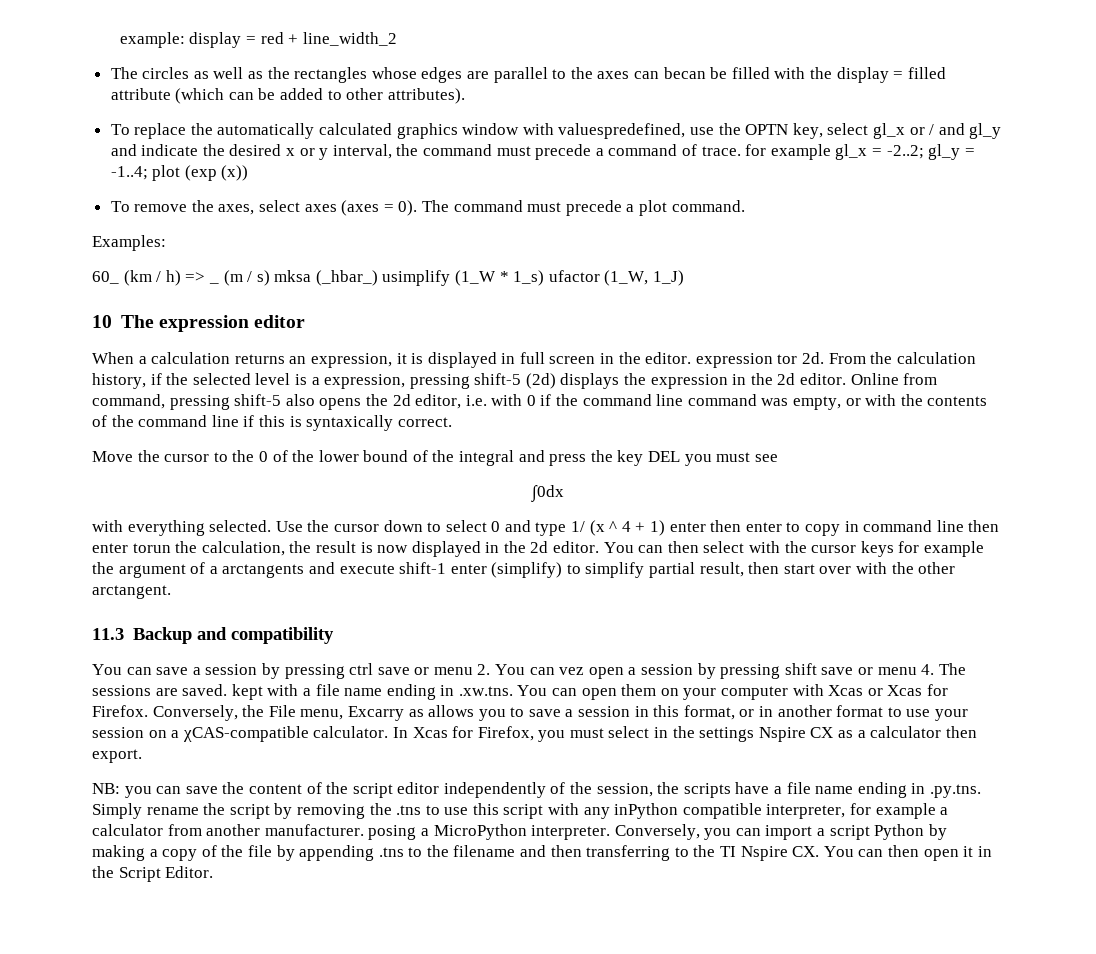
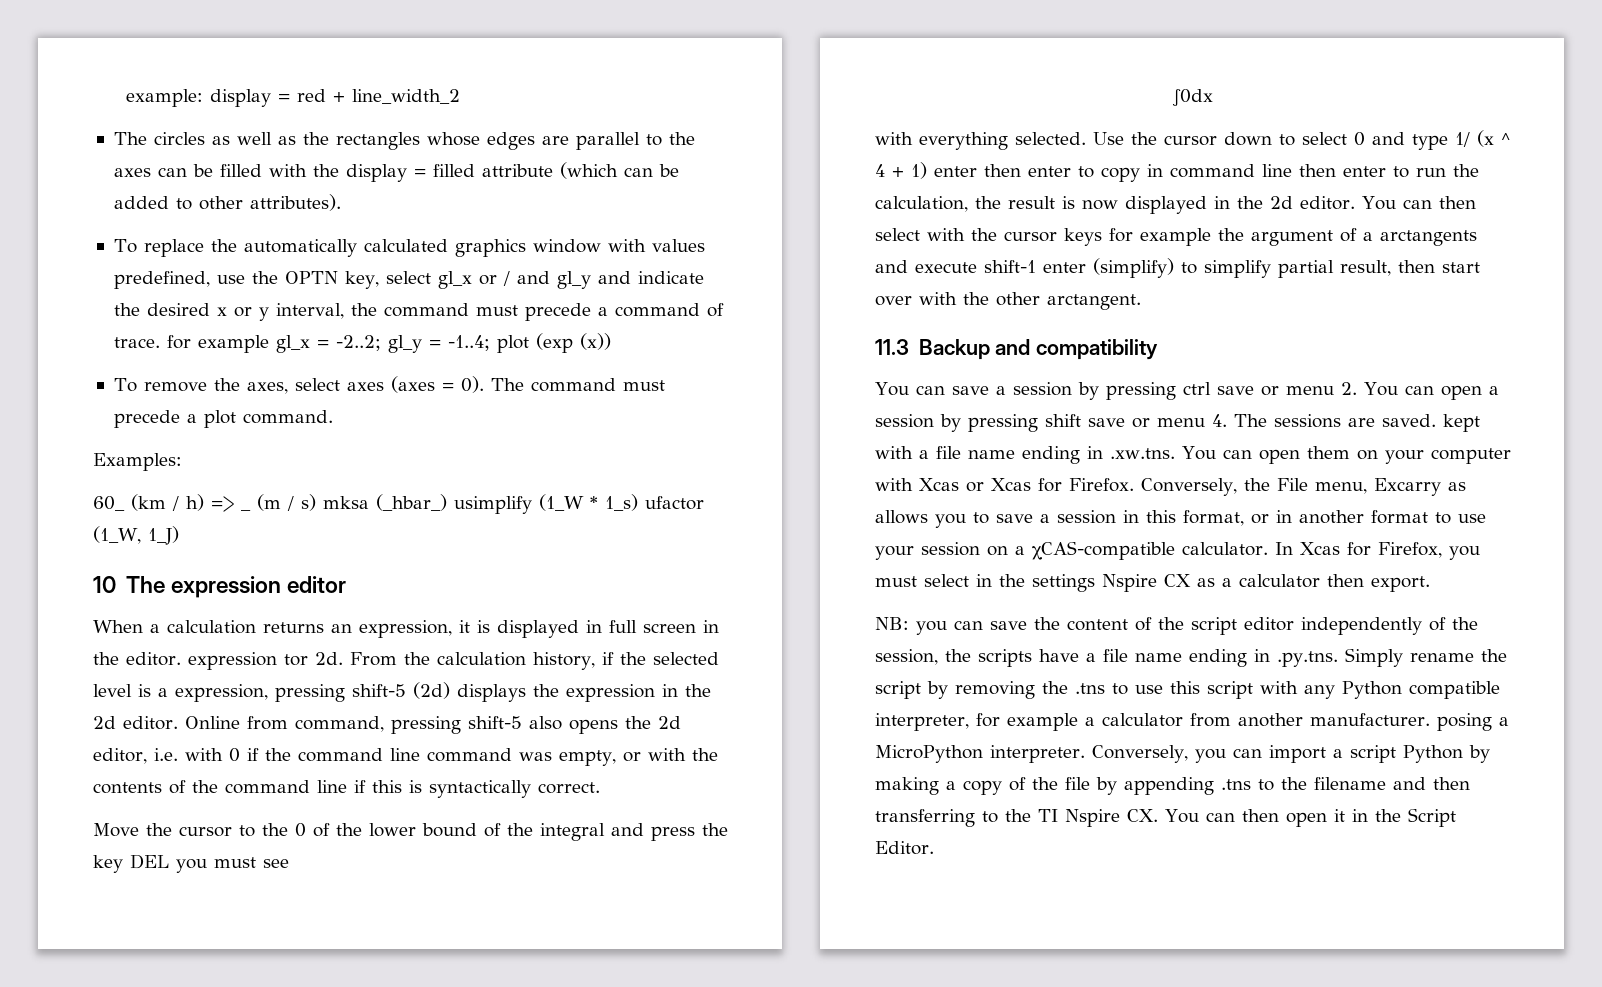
- The circles as well as the rectangles whose edges are parallel to the axes can becan be filled with the display = filled attribute (which can be added to other attributes).
+ The circles as well as the rectangles whose edges are parallel to the axes can be filled with the display = filled attribute (which can be added to other attributes).
- To replace the automatically calculated graphics window with valuespredefined, use the OPTN key, select gl_x or / and gl_y and indicate the desired x or y interval, the command must precede a command of trace. for example gl_x = -2..2; gl_y = -1..4; plot (exp (x))
+ To replace the automatically calculated graphics window with values predefined, use the OPTN key, select gl_x or / and gl_y and indicate the desired x or y interval, the command must precede a command of trace. for example gl_x = -2..2; gl_y = -1..4; plot (exp (x))
- Online from command, pressing shift-5 also opens the 2d editor, i.e. with 0 if the command line command was empty, or with the contents of the command line if this is syntaxically correct.
+ Online from command, pressing shift-5 also opens the 2d editor, i.e. with 0 if the command line command was empty, or with the contents of the command line if this is syntactically correct.
- Use the cursor down to select 0 and type 1/ (x ^ 4 + 1) enter then enter to copy in command line then enter torun the calculation, the result is now displayed in the 2d editor.
+ Use the cursor down to select 0 and type 1/ (x ^ 4 + 1) enter then enter to copy in command line then enter to run the calculation, the result is now displayed in the 2d editor.
- You can save a session by pressing ctrl save or menu 2. You can vez open a session by pressing shift save or menu 4. The sessions are saved. kept with a file name ending in .xw.tns. You can open them on your computer with Xcas or Xcas for Firefox.
+ You can save a session by pressing ctrl save or menu 2. You can open a session by pressing shift save or menu 4. The sessions are saved. kept with a file name ending in .xw.tns. You can open them on your computer with Xcas or Xcas for Firefox.
- NB: you can save the content of the script editor independently of the session, the scripts have a file name ending in .py.tns. Simply rename the script by removing the .tns to use this script with any inPython compatible interpreter, for example a calculator from another manufacturer. posing a MicroPython interpreter.
+ NB: you can save the content of the script editor independently of the session, the scripts have a file name ending in .py.tns. Simply rename the script by removing the .tns to use this script with any Python compatible interpreter, for example a calculator from another manufacturer. posing a MicroPython interpreter.

